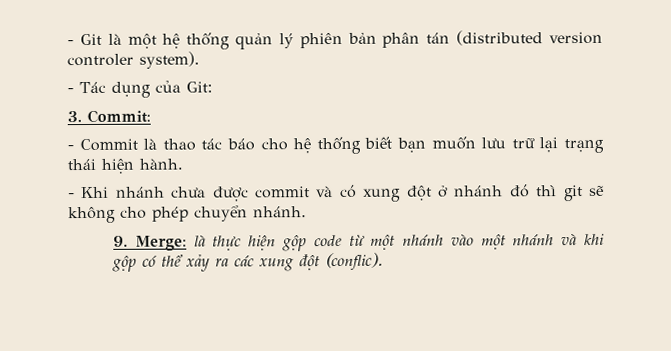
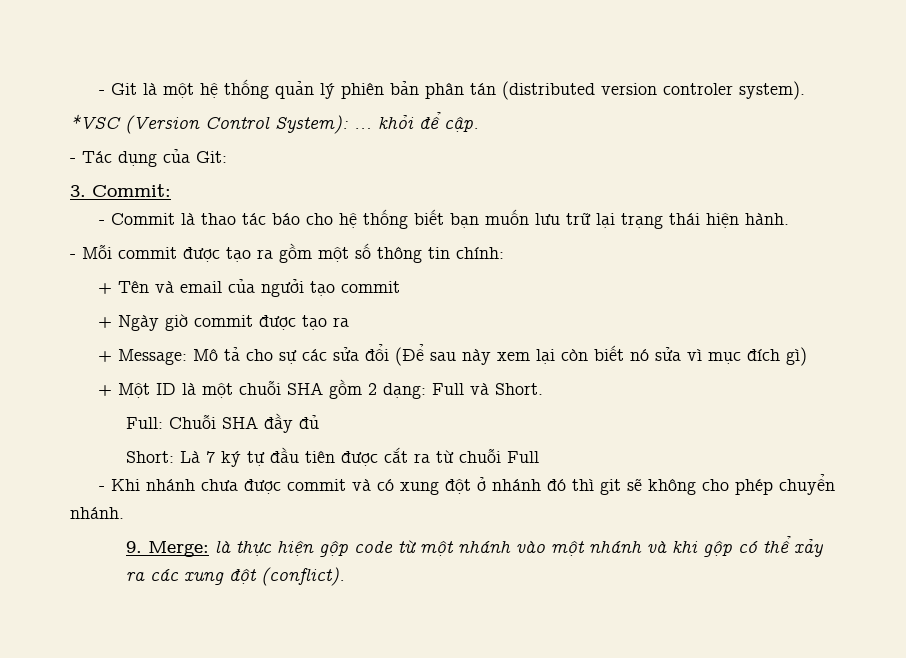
+ *VSC (Version Control System): … khỏi để cập.
+ - Mỗi commit được tạo ra gồm một số thông tin chính:
+ + Tên và email của ngưởi tạo commit
+ + Ngày giờ commit được tạo ra
+ + Message: Mô tả cho sự các sửa đổi (Để sau này xem lại còn biết nó sửa vì mục đích gì)
+ + Một ID là một chuỗi SHA gồm 2 dạng: Full và Short.
+ Full: Chuỗi SHA đầy đủ
+ Short: Là 7 ký tự đầu tiên được cắt ra từ chuỗi Full
- 9. Merge: là thực hiện gộp code từ một nhánh vào một nhánh và khi gộp có thể xảy ra các xung đột (conflic).
+ 9. Merge: là thực hiện gộp code từ một nhánh vào một nhánh và khi gộp có thể xảy ra các xung đột (conflict).

